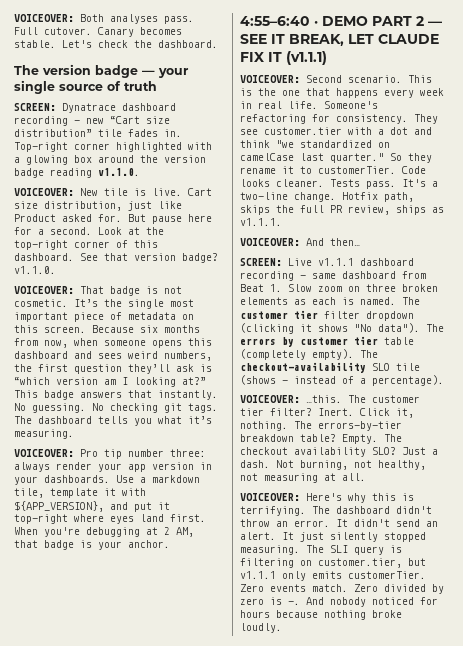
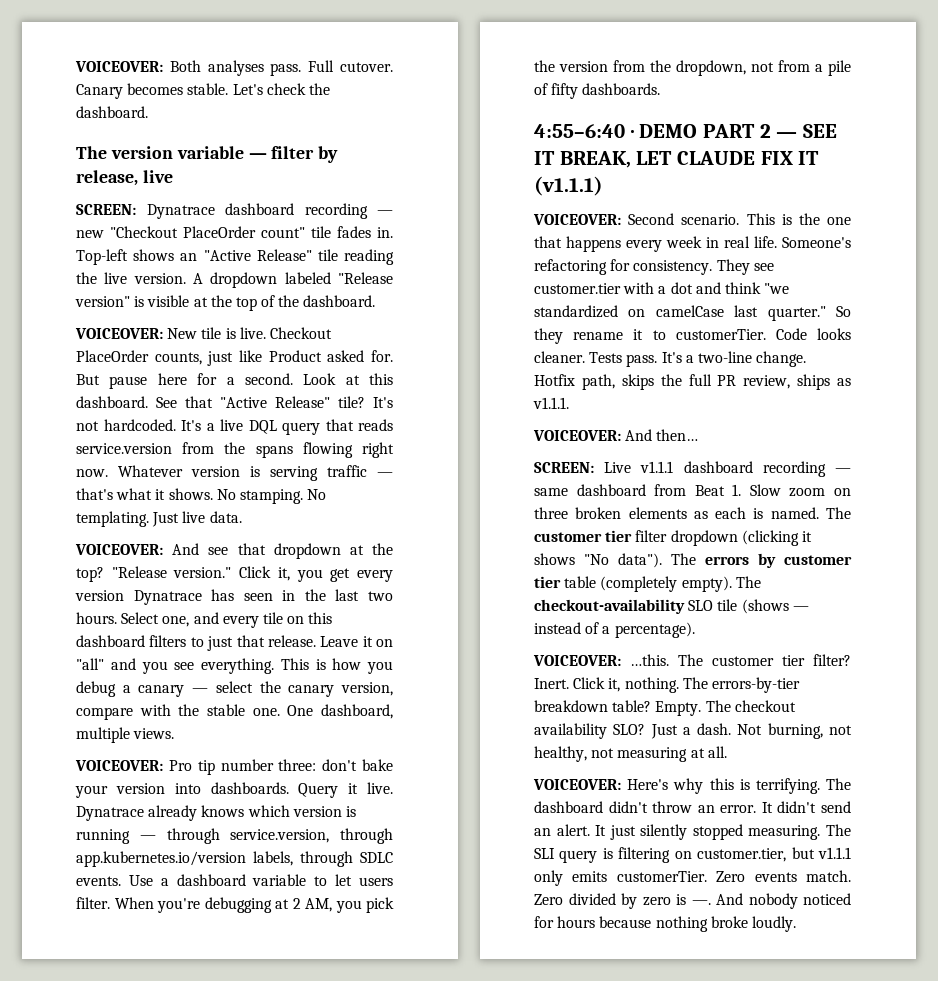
- The version badge — your single source of truth
+ The version variable — filter by release, live
- SCREEN: Dynatrace dashboard recording — new “Cart size distribution” tile fades in. Top-right corner highlighted with a glowing box around the version badge reading v1.1.0.
+ SCREEN: Dynatrace dashboard recording — new "Checkout PlaceOrder count" tile fades in. Top-left shows an "Active Release" tile reading the live version. A dropdown labeled "Release version" is visible at the top of the dashboard.
- Cart size distribution, just like Product asked for.
+ Checkout PlaceOrder counts, just like Product asked for.
- Look at the top-right corner of this dashboard. See that version badge? v1.1.0.
- VOICEOVER: That badge is not cosmetic. It’s the single most important piece of metadata on this screen. Because six months from now, when someone opens this dashboard and sees weird numbers, the first question they’ll ask is “which version am I looking at?” This badge answers that instantly. No guessing. No checking git tags. The dashboard tells you what it’s measuring.
+ Look at this dashboard. See that "Active Release" tile? It's not hardcoded. It's a live DQL query that reads service.version from the spans flowing right now. Whatever version is serving traffic — that's what it shows. No stamping. No templating. Just live data.
+ VOICEOVER: And see that dropdown at the top? "Release version." Click it, you get every version Dynatrace has seen in the last two hours. Select one, and every tile on this dashboard filters to just that release. Leave it on "all" and you see everything. This is how you debug a canary — select the canary version, compare with the stable one. One dashboard, multiple views.
- VOICEOVER: Pro tip number three: always render your app version in your dashboards. Use a markdown tile, template it with ${APP_VERSION}, and put it top-right where eyes land first.
+ VOICEOVER: Pro tip number three: don't bake your version into dashboards. Query it live. Dynatrace already knows which version is running — through service.version, through app.kubernetes.io/version labels, through SDLC events. Use a dashboard variable to let users filter.
- When you're debugging at 2 AM, that badge is your anchor.
+ When you're debugging at 2 AM, you pick the version from the dropdown, not from a pile of fifty dashboards.

